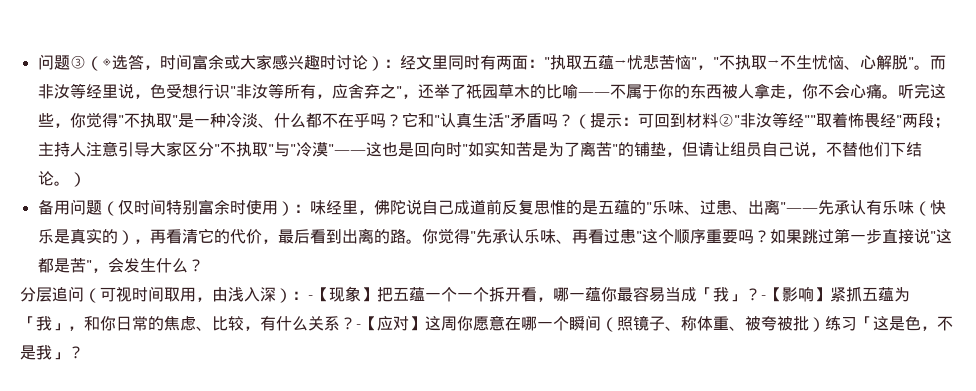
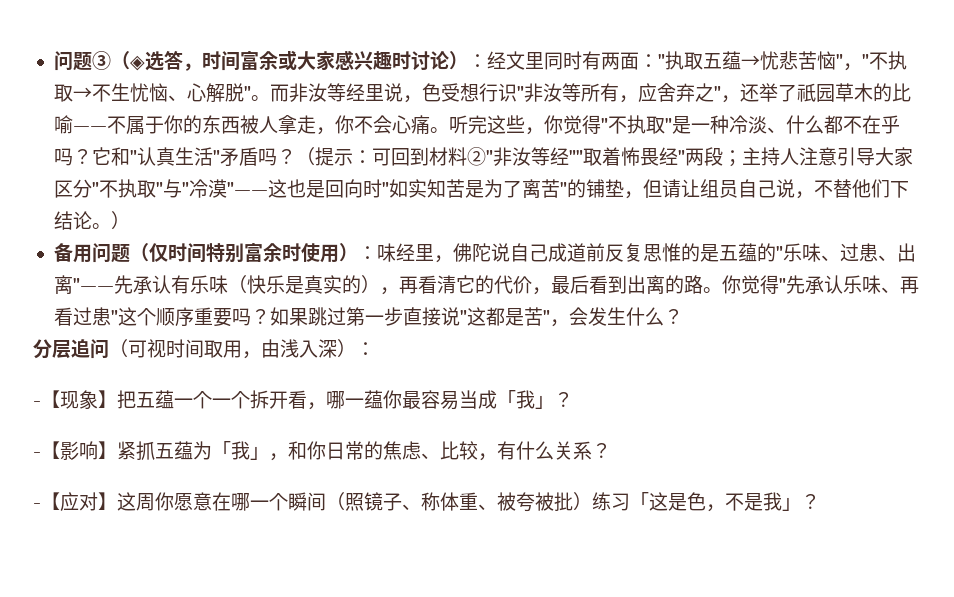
- 分层追问（可视时间取用，由浅入深）：-【现象】把五蕴一个一个拆开看，哪一蕴你最容易当成「我」？-【影响】紧抓五蕴为「我」，和你日常的焦虑、比较，有什么关系？-【应对】这周你愿意在哪一个瞬间（照镜子、称体重、被夸被批）练习「这是色，不是我」？
+ 分层追问（可视时间取用，由浅入深）：
+ -【现象】把五蕴一个一个拆开看，哪一蕴你最容易当成「我」？
+ -【影响】紧抓五蕴为「我」，和你日常的焦虑、比较，有什么关系？
+ -【应对】这周你愿意在哪一个瞬间（照镜子、称体重、被夸被批）练习「这是色，不是我」？

